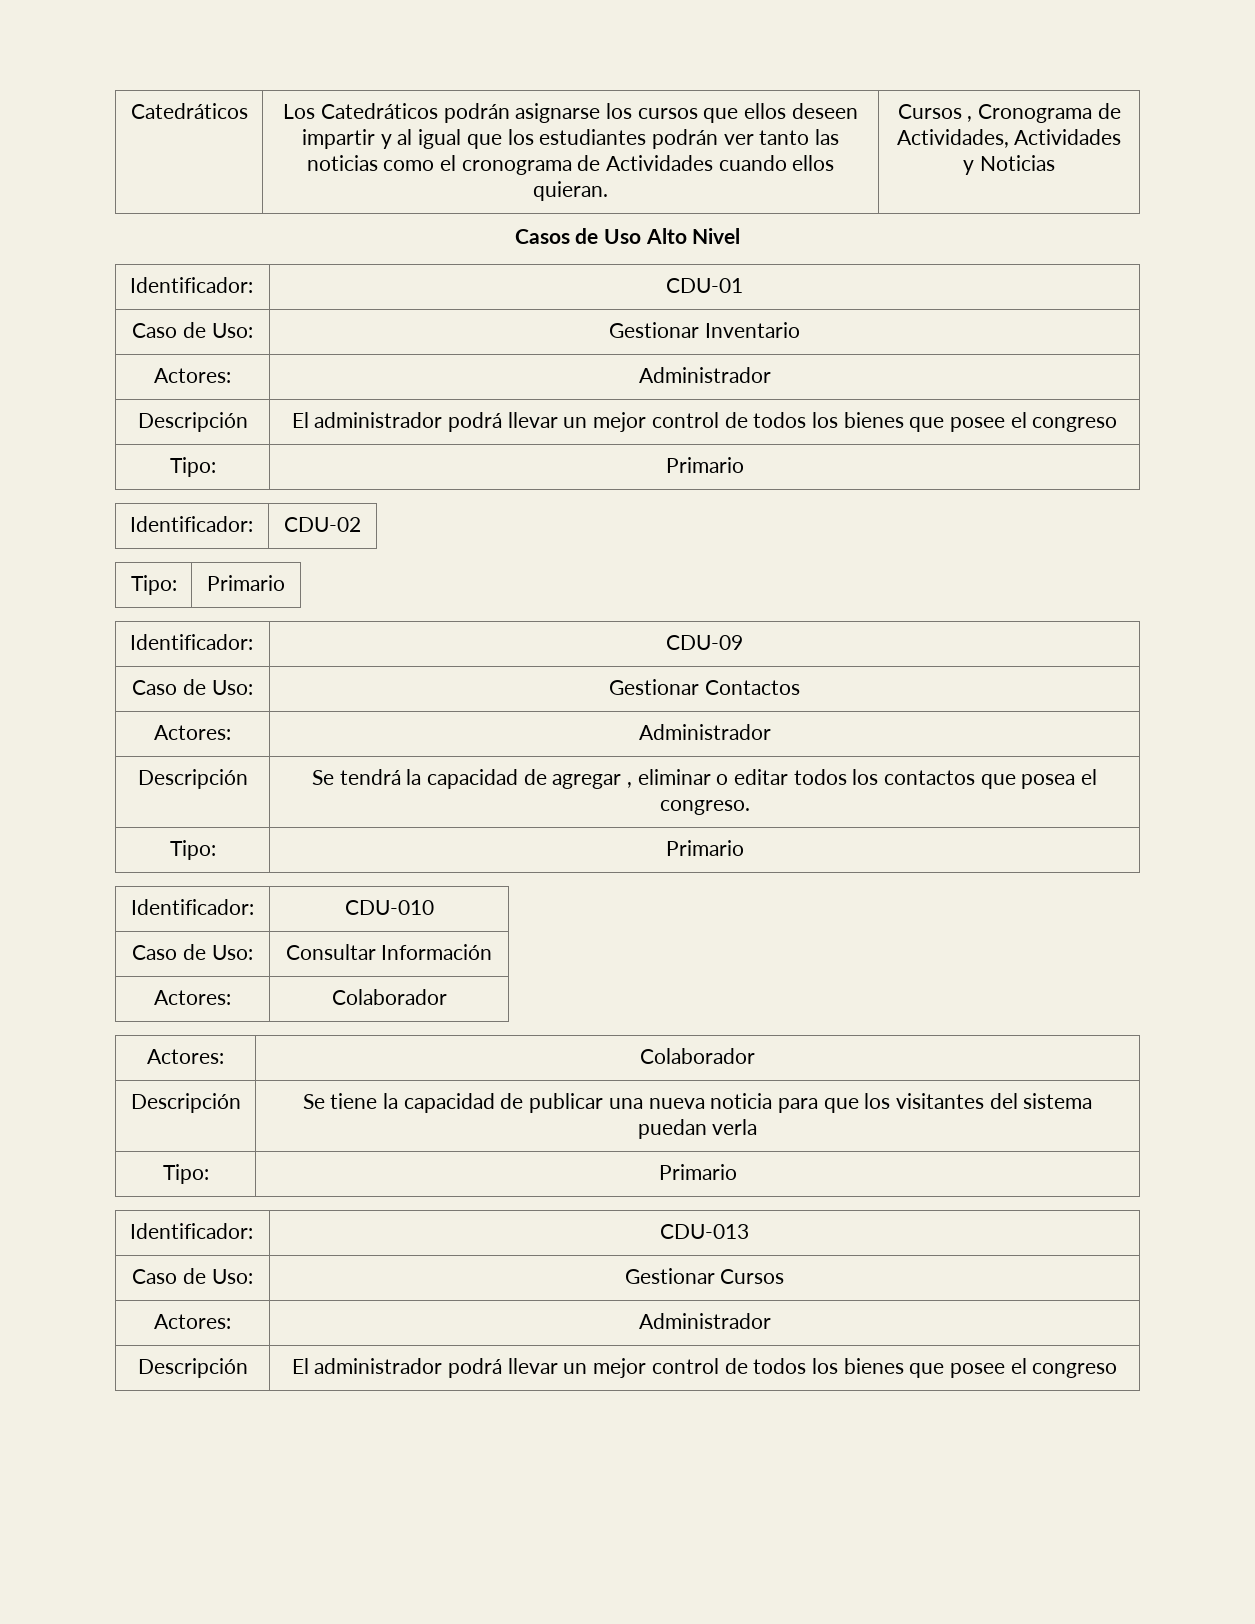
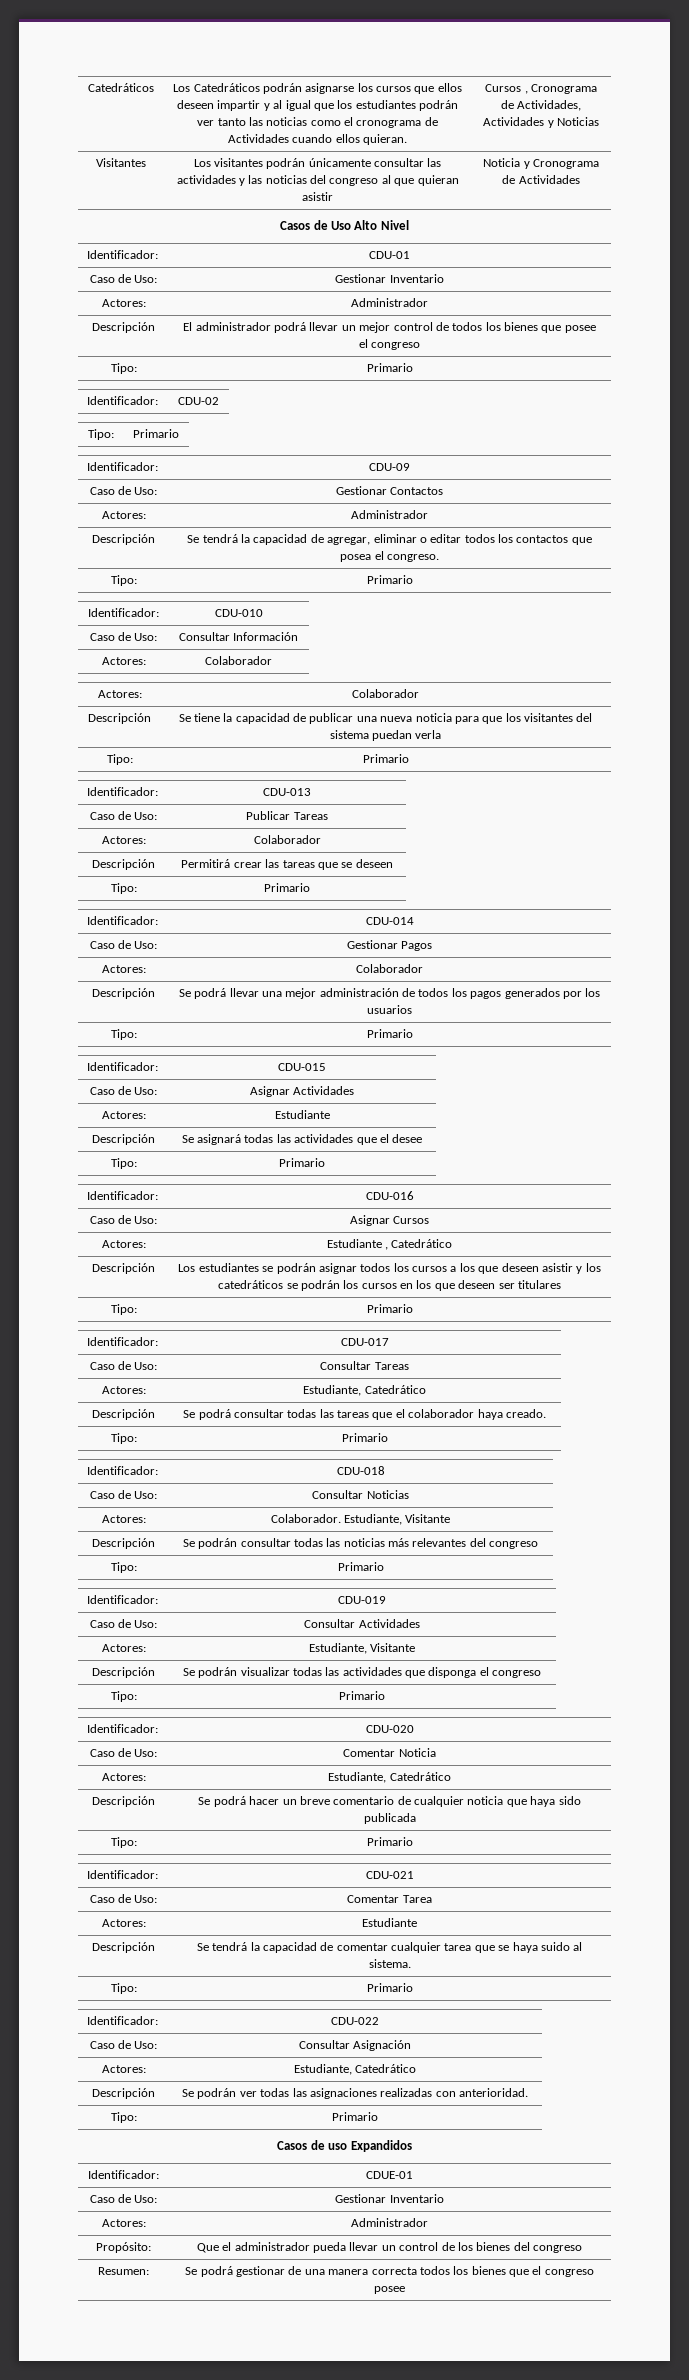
+ Visitantes | Los visitantes podrán únicamente consultar las actividades y las noticias del congreso al que quieran asistir | Noticia y Cronograma de Actividades
- Descripción | Se tendrá la capacidad de agregar , eliminar o editar todos los contactos que posea el congreso.
+ Descripción | Se tendrá la capacidad de agregar, eliminar o editar todos los contactos que posea el congreso.
- Caso de Uso: | Gestionar Cursos
+ Caso de Uso: | Publicar Tareas
+ Actores: | Colaborador
+ Descripción | Permitirá crear las tareas que se deseen
+ Tipo: | Primario
+ Identificador: | CDU-014
+ Caso de Uso: | Gestionar Pagos
+ Actores: | Colaborador
+ Descripción | Se podrá llevar una mejor administración de todos los pagos generados por los usuarios
+ Tipo: | Primario
+ Identificador: | CDU-015
+ Caso de Uso: | Asignar Actividades
+ Actores: | Estudiante
+ Descripción | Se asignará todas las actividades que el desee
+ Tipo: | Primario
+ Identificador: | CDU-016
+ Caso de Uso: | Asignar Cursos
+ Actores: | Estudiante , Catedrático
+ Descripción | Los estudiantes se podrán asignar todos los cursos a los que deseen asistir y los catedráticos se podrán los cursos en los que deseen ser titulares
+ Tipo: | Primario
+ Identificador: | CDU-017
+ Caso de Uso: | Consultar Tareas
+ Actores: | Estudiante, Catedrático
+ Descripción | Se podrá consultar todas las tareas que el colaborador haya creado.
+ Tipo: | Primario
+ Identificador: | CDU-018
+ Caso de Uso: | Consultar Noticias
+ Actores: | Colaborador. Estudiante, Visitante
+ Descripción | Se podrán consultar todas las noticias más relevantes del congreso
+ Tipo: | Primario
+ Identificador: | CDU-019
+ Caso de Uso: | Consultar Actividades
+ Actores: | Estudiante, Visitante
+ Descripción | Se podrán visualizar todas las actividades que disponga el congreso
+ Tipo: | Primario
+ Identificador: | CDU-020
+ Caso de Uso: | Comentar Noticia
+ Actores: | Estudiante, Catedrático
+ Descripción | Se podrá hacer un breve comentario de cualquier noticia que haya sido publicada
+ Tipo: | Primario
+ Identificador: | CDU-021
+ Caso de Uso: | Comentar Tarea
+ Actores: | Estudiante
+ Descripción | Se tendrá la capacidad de comentar cualquier tarea que se haya suido al sistema.
+ Tipo: | Primario
+ Identificador: | CDU-022
+ Caso de Uso: | Consultar Asignación
+ Actores: | Estudiante, Catedrático
+ Descripción | Se podrán ver todas las asignaciones realizadas con anterioridad.
+ Tipo: | Primario
+ Casos de uso Expandidos
+ Identificador: | CDUE-01
+ Caso de Uso: | Gestionar Inventario
  Actores: | Administrador
- Descripción | El administrador podrá llevar un mejor control de todos los bienes que posee el congreso
+ Propósito: | Que el administrador pueda llevar un control de los bienes del congreso
+ Resumen: | Se podrá gestionar de una manera correcta todos los bienes que el congreso posee

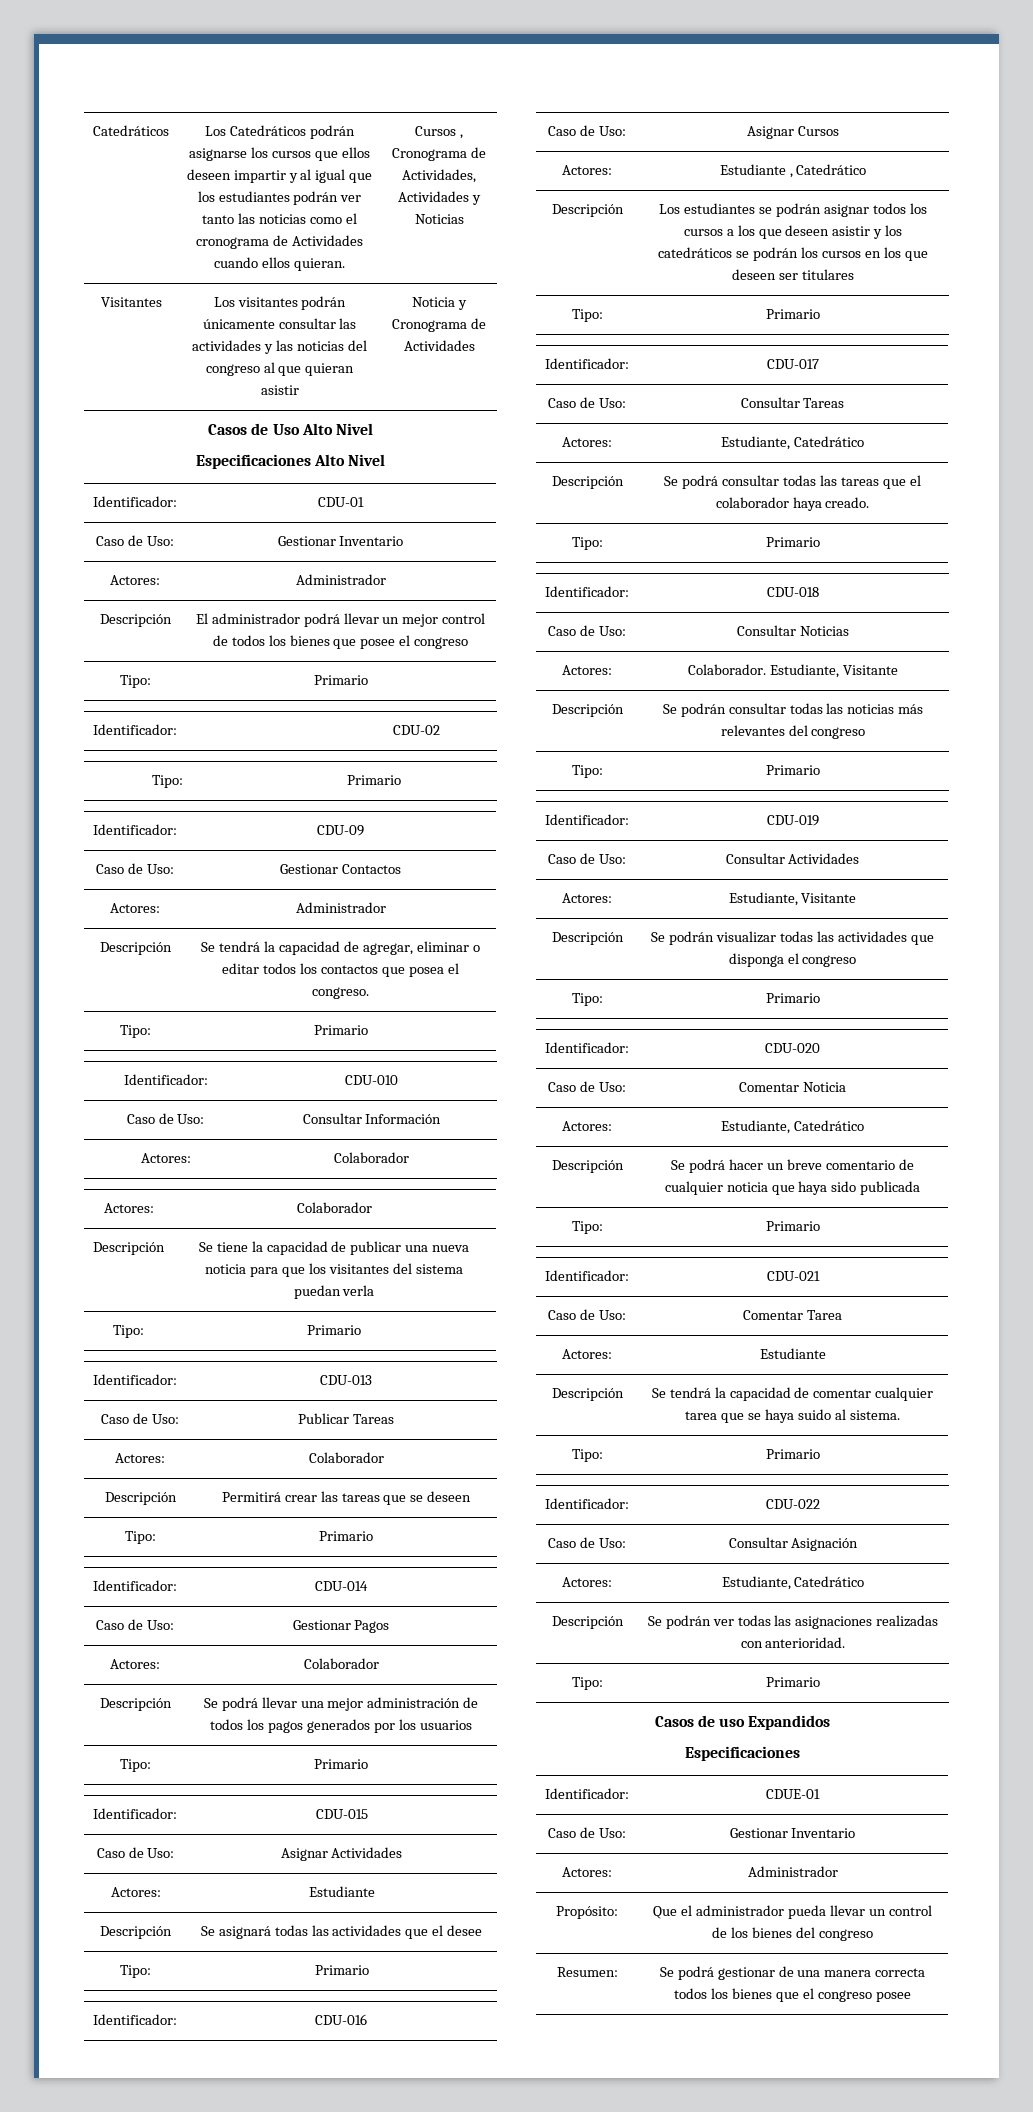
+ Especificaciones Alto Nivel
  Casos de uso Expandidos
+ Especificaciones

